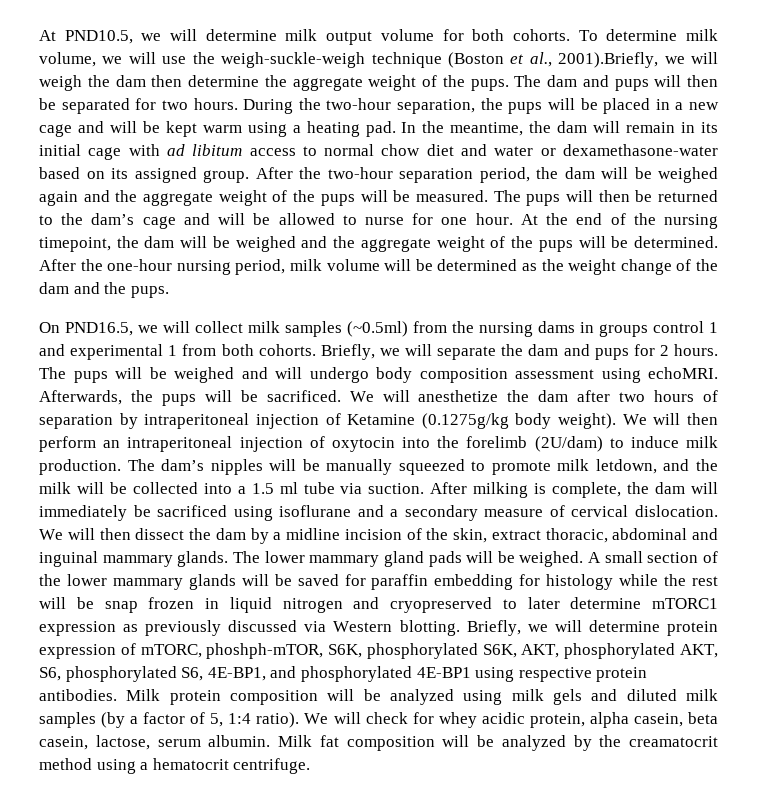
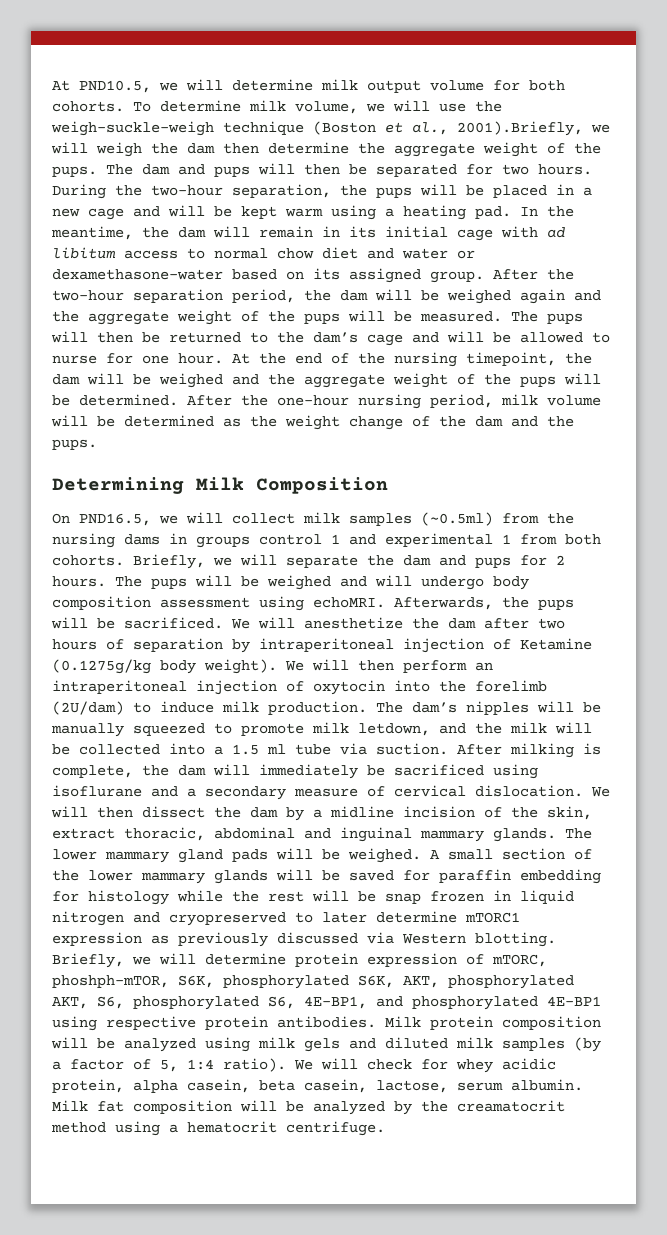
+ Determining Milk Composition

